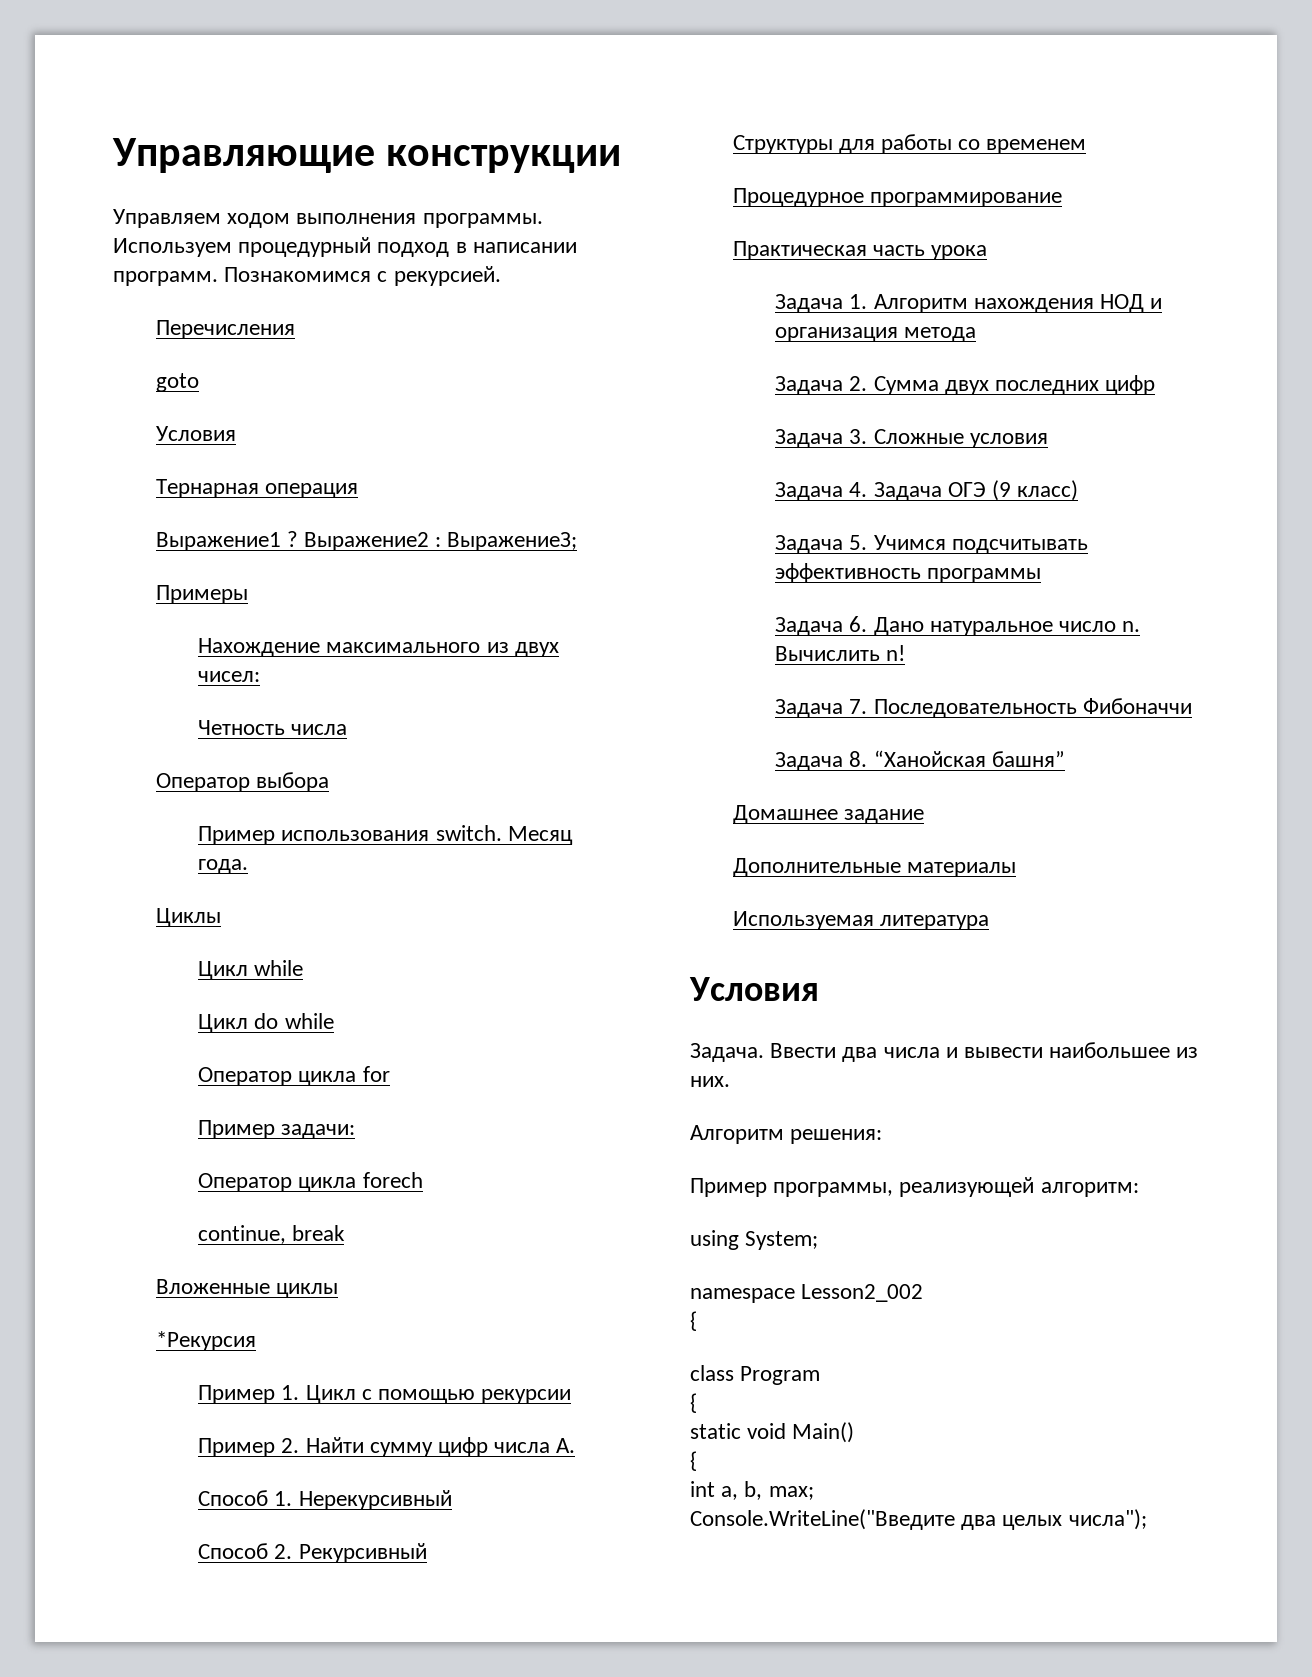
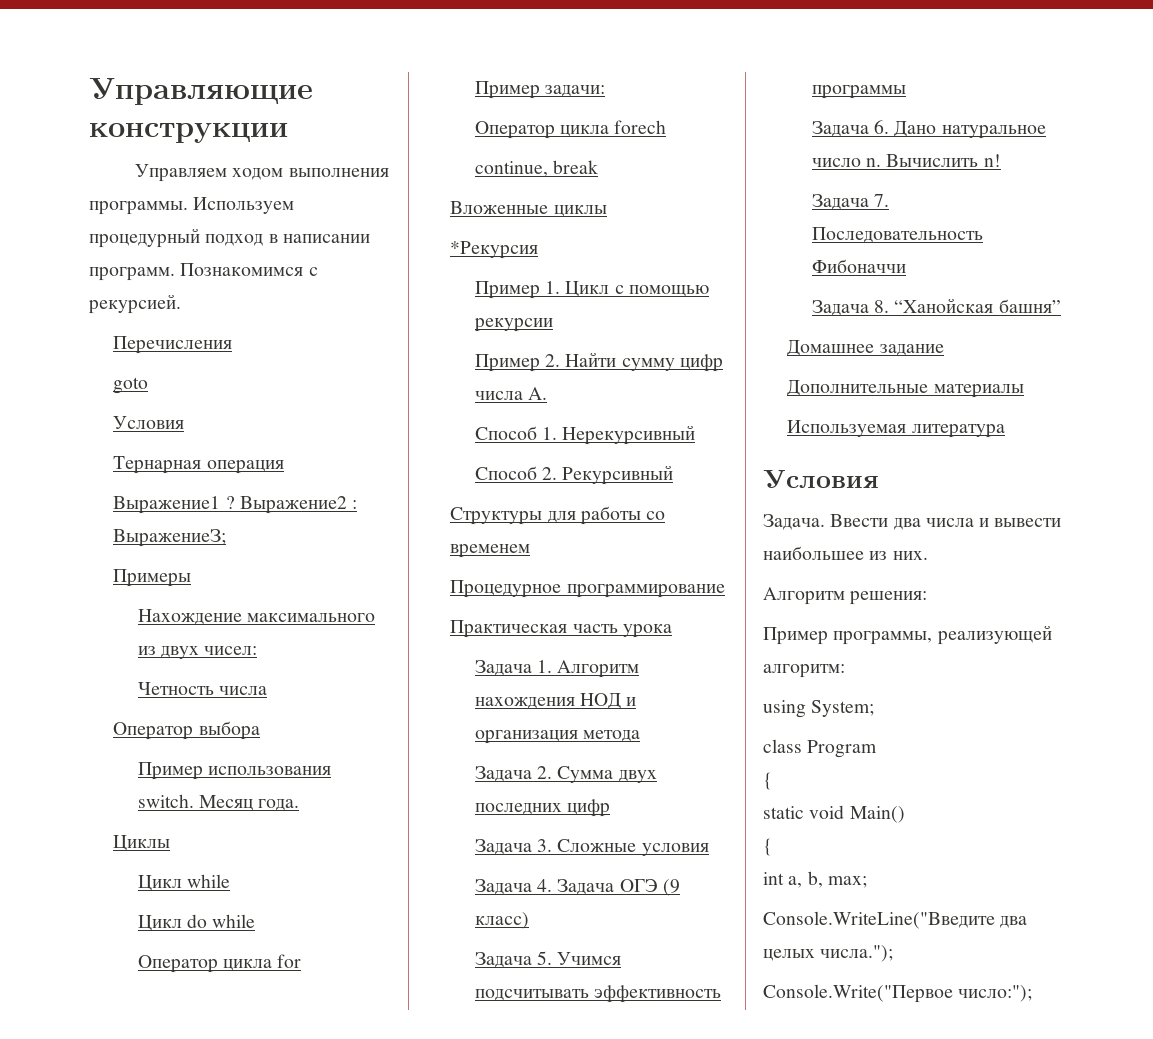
- namespace Lesson2_002
- {
- Console.WriteLine("Введите два целых числа");
+ Console.WriteLine("Введите два целых числа.");
+ Console.Write("Первое число:");

